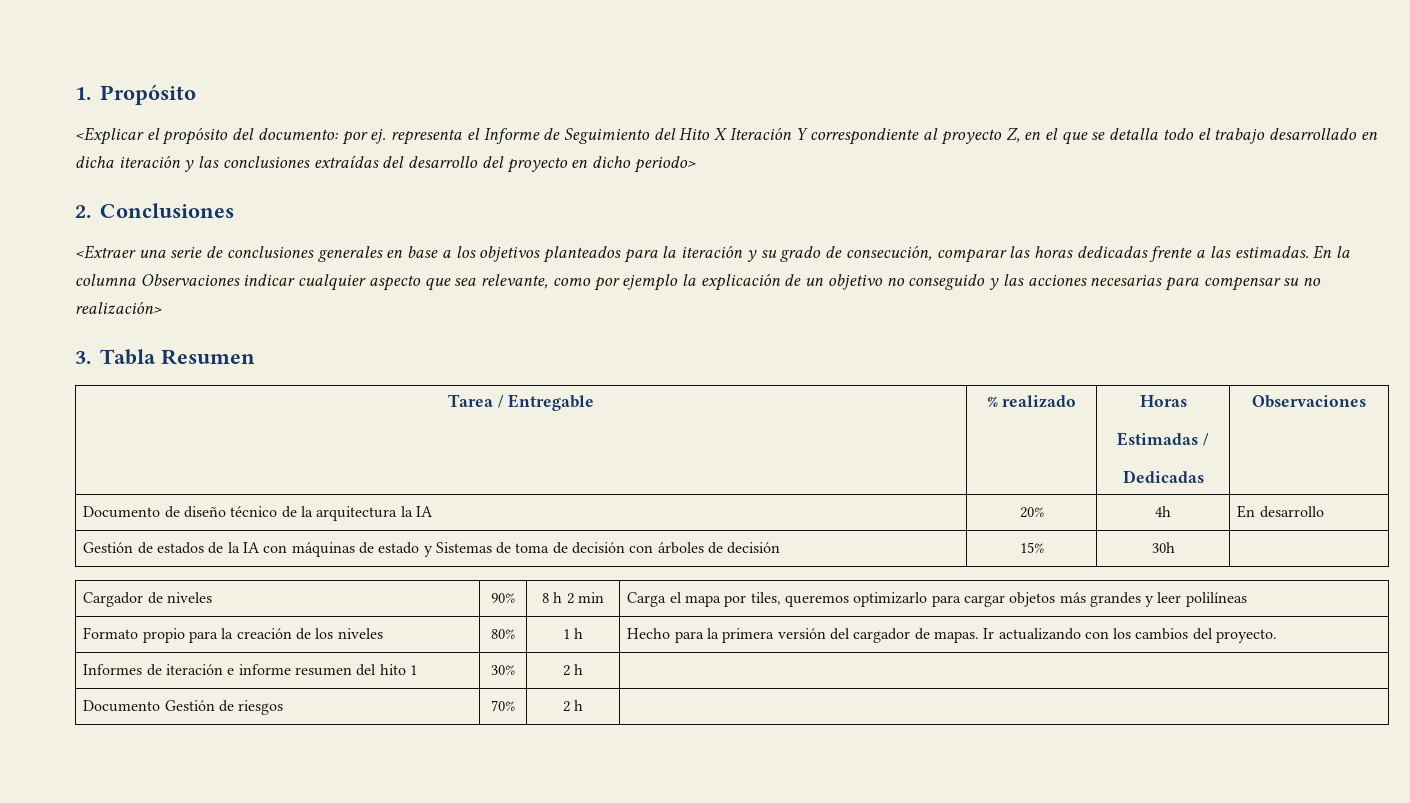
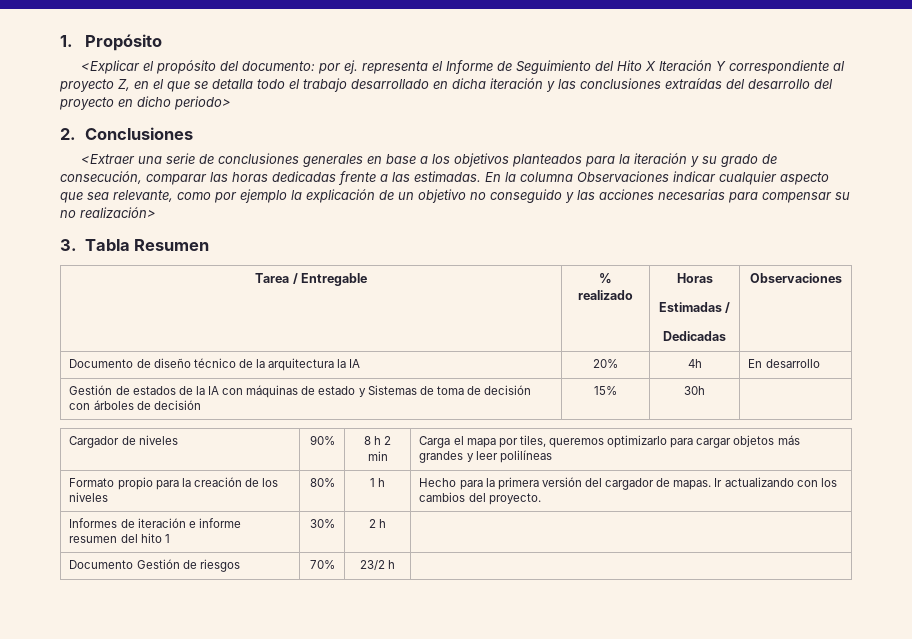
- Documento Gestión de riesgos | 70% | 2 h |
+ Documento Gestión de riesgos | 70% | 23/2 h |

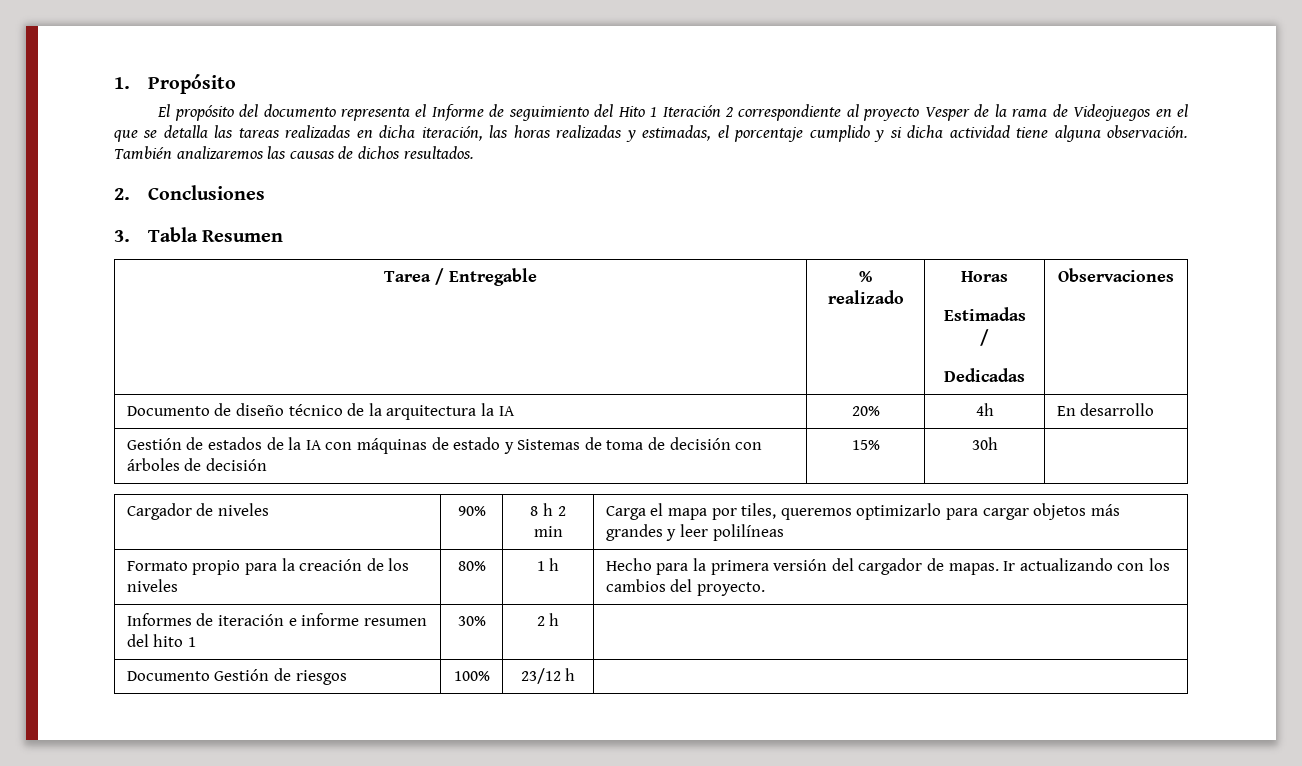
- <Explicar el propósito del documento: por ej. representa el Informe de Seguimiento del Hito X Iteración Y correspondiente al proyecto Z, en el que se detalla todo el trabajo desarrollado en dicha iteración y las conclusiones extraídas del desarrollo del proyecto en dicho periodo>
+ El propósito del documento representa el Informe de seguimiento del Hito 1 Iteración 2 correspondiente al proyecto Vesper de la rama de Videojuegos en el que se detalla las tareas realizadas en dicha iteración, las horas realizadas y estimadas, el porcentaje cumplido y si dicha actividad tiene alguna observación. También analizaremos las causas de dichos resultados.
  2. Conclusiones
- <Extraer una serie de conclusiones generales en base a los objetivos planteados para la iteración y su grado de consecución, comparar las horas dedicadas frente a las estimadas. En la columna Observaciones indicar cualquier aspecto que sea relevante, como por ejemplo la explicación de un objetivo no conseguido y las acciones necesarias para compensar su no realización>
- Documento Gestión de riesgos | 70% | 23/2 h |
+ Documento Gestión de riesgos | 100% | 23/12 h |

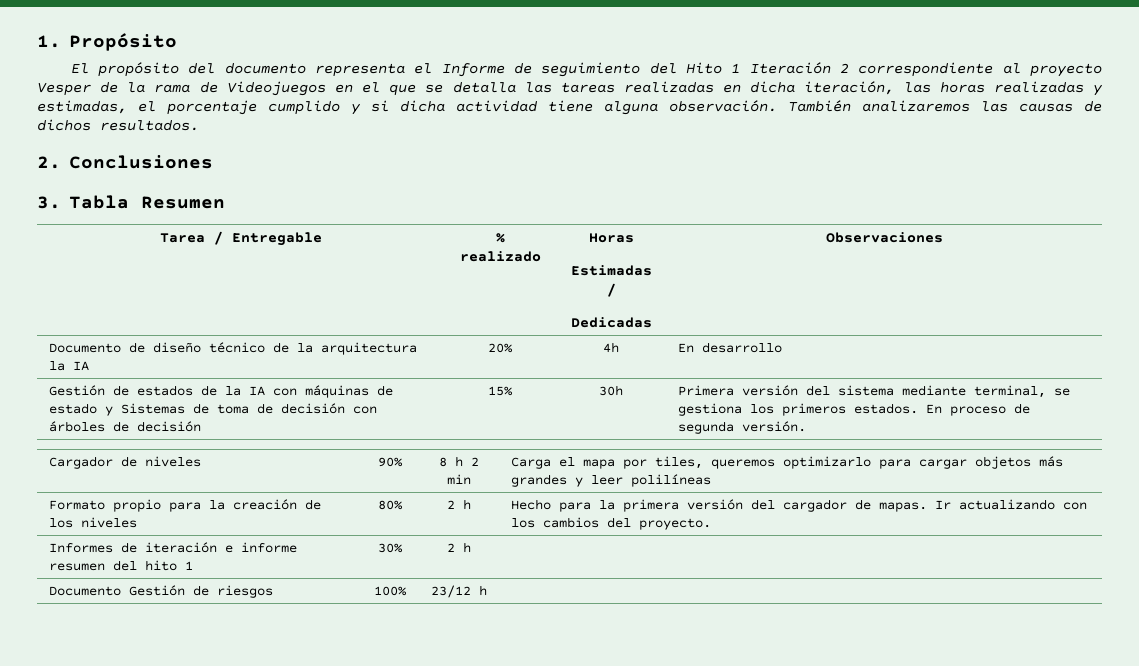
- Gestión de estados de la IA con máquinas de estado y Sistemas de toma de decisión con árboles de decisión | 15% | 30h |
+ Gestión de estados de la IA con máquinas de estado y Sistemas de toma de decisión con árboles de decisión | 15% | 30h | Primera versión del sistema mediante terminal, se gestiona los primeros estados. En proceso de segunda versión.
- Formato propio para la creación de los niveles | 80% | 1 h | Hecho para la primera versión del cargador de mapas. Ir actualizando con los cambios del proyecto.
+ Formato propio para la creación de los niveles | 80% | 2 h | Hecho para la primera versión del cargador de mapas. Ir actualizando con los cambios del proyecto.

